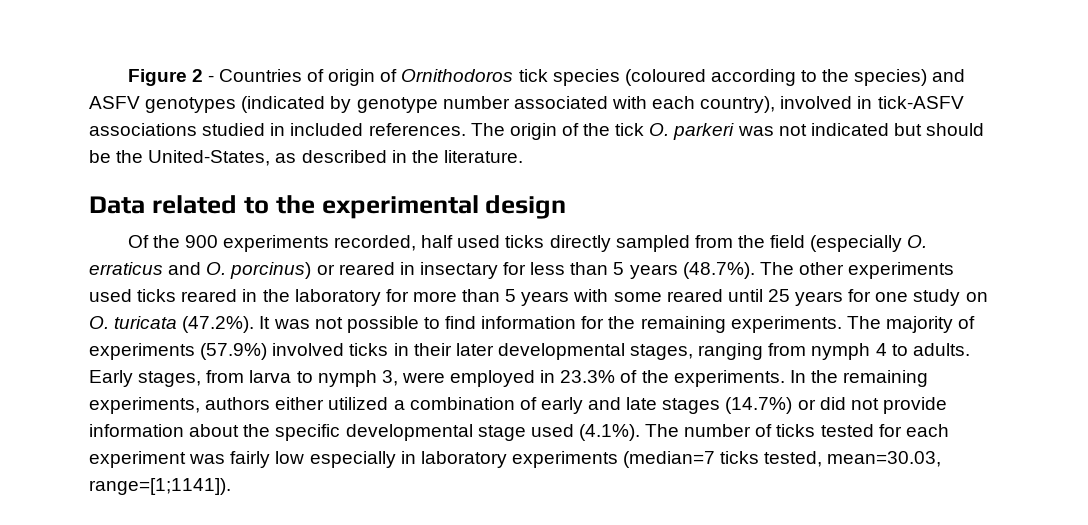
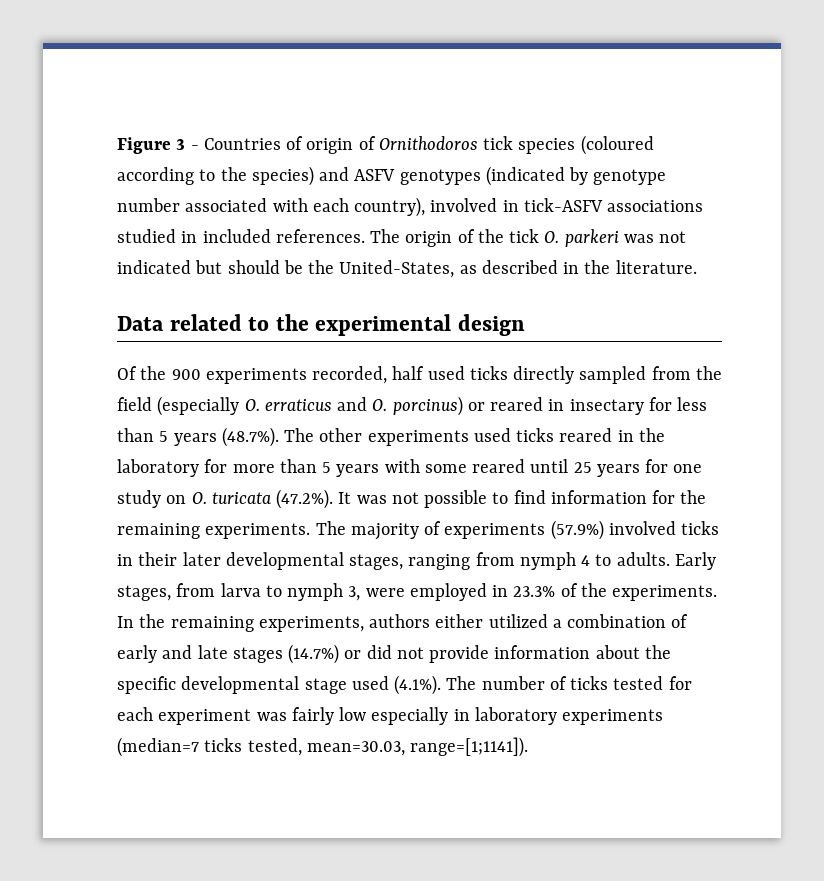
- Figure 2 - Countries of origin of Ornithodoros tick species (coloured according to the species) and ASFV genotypes (indicated by genotype number associated with each country), involved in tick-ASFV associations studied in included references.
+ Figure 3 - Countries of origin of Ornithodoros tick species (coloured according to the species) and ASFV genotypes (indicated by genotype number associated with each country), involved in tick-ASFV associations studied in included references.

